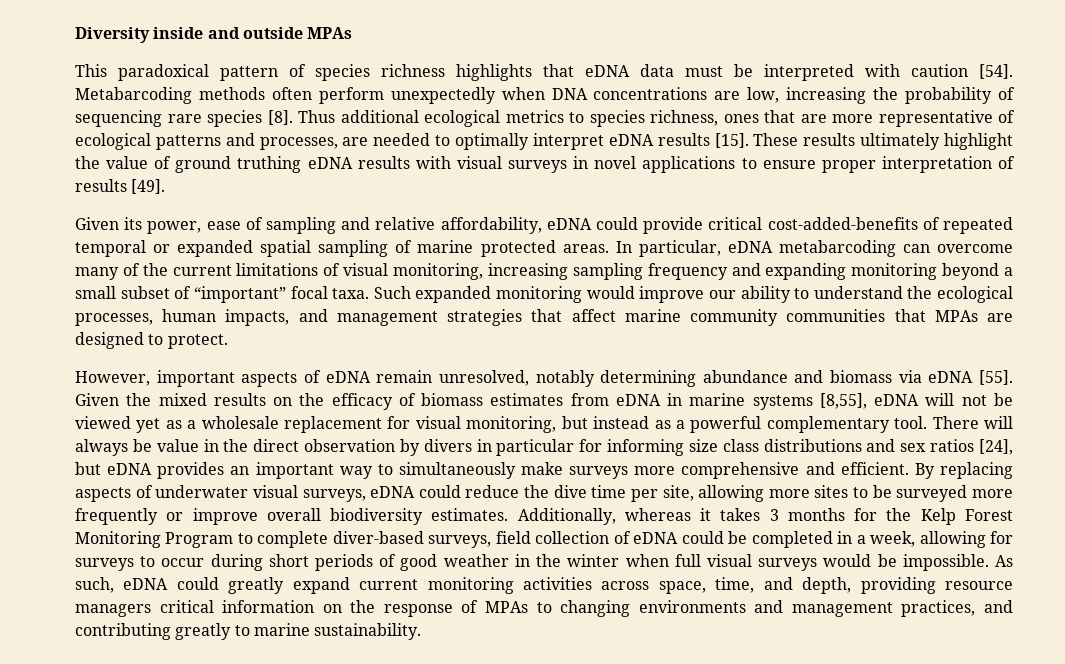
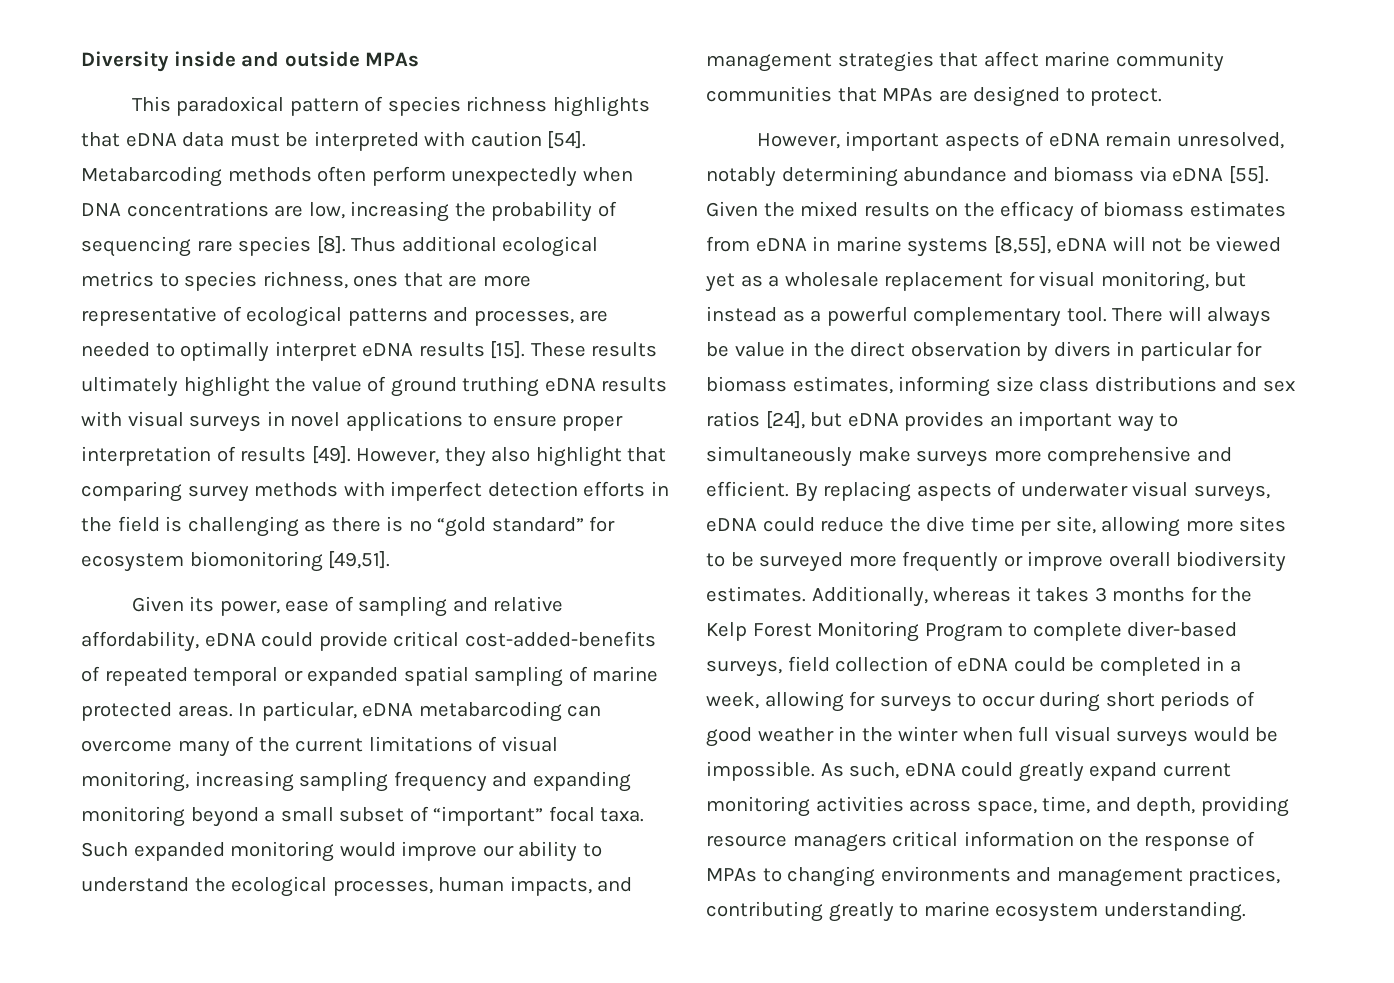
+ However, they also highlight that comparing survey methods with imperfect detection efforts in the field is challenging as there is no “gold standard” for ecosystem biomonitoring [49,51].
- There will always be value in the direct observation by divers in particular for informing size class distributions and sex ratios [24], but eDNA provides an important way to simultaneously make surveys more comprehensive and efficient.
+ There will always be value in the direct observation by divers in particular for biomass estimates, informing size class distributions and sex ratios [24], but eDNA provides an important way to simultaneously make surveys more comprehensive and efficient.
- As such, eDNA could greatly expand current monitoring activities across space, time, and depth, providing resource managers critical information on the response of MPAs to changing environments and management practices, and contributing greatly to marine sustainability.
+ As such, eDNA could greatly expand current monitoring activities across space, time, and depth, providing resource managers critical information on the response of MPAs to changing environments and management practices, contributing greatly to marine ecosystem understanding.

